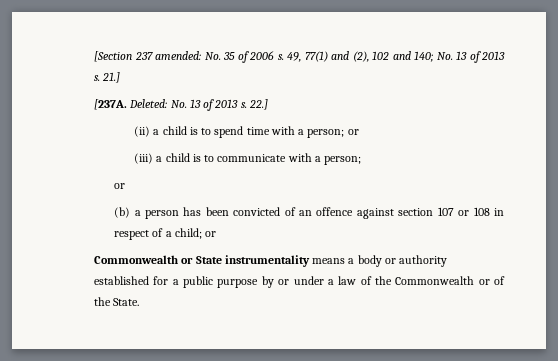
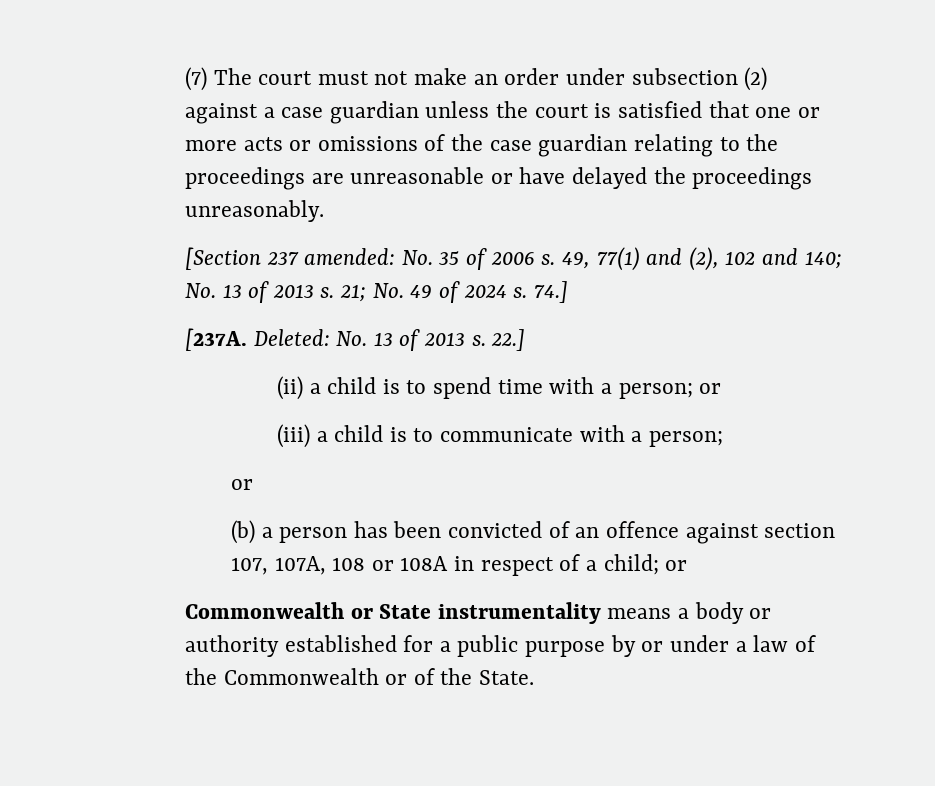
+ (7) The court must not make an order under subsection (2) against a case guardian unless the court is satisfied that one or more acts or omissions of the case guardian relating to the proceedings are unreasonable or have delayed the proceedings unreasonably.
- 21.]
+ 21; No. 49 of 2024 s. 74.]
- (b) a person has been convicted of an offence against section 107 or 108 in respect of a child; or
+ (b) a person has been convicted of an offence against section 107, 107A, 108 or 108A in respect of a child; or

